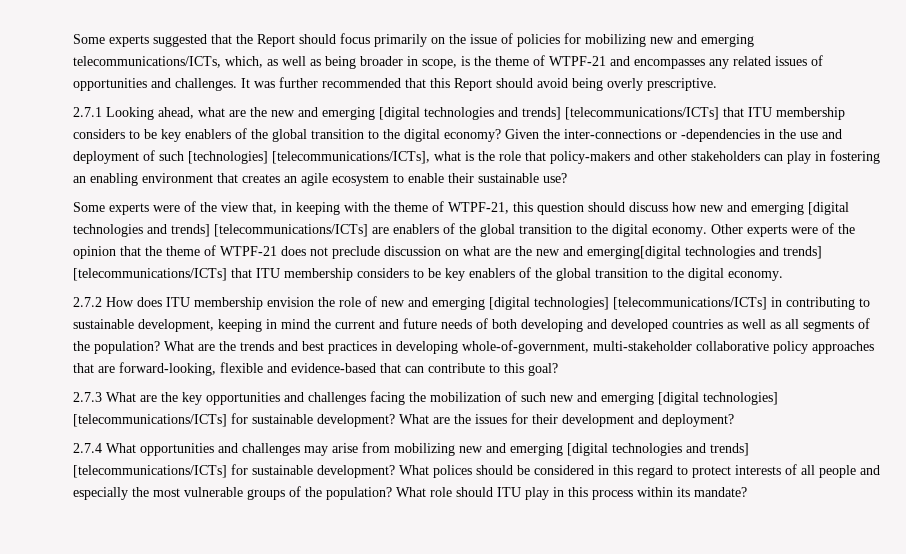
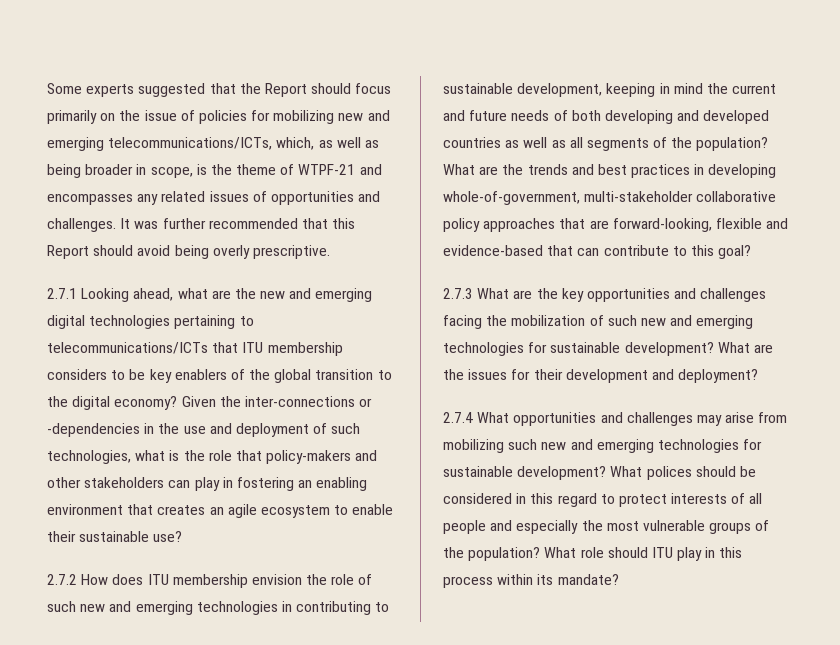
- 2.7.1 Looking ahead, what are the new and emerging [digital technologies and trends] [telecommunications/ICTs] that ITU membership considers to be key enablers of the global transition to the digital economy?
+ 2.7.1 Looking ahead, what are the new and emerging digital technologies pertaining to telecommunications/ICTs that ITU membership considers to be key enablers of the global transition to the digital economy?
- Given the inter-connections or -dependencies in the use and deployment of such [technologies] [telecommunications/ICTs], what is the role that policy-makers and other stakeholders can play in fostering an enabling environment that creates an agile ecosystem to enable their sustainable use?
+ Given the inter-connections or -dependencies in the use and deployment of such technologies, what is the role that policy-makers and other stakeholders can play in fostering an enabling environment that creates an agile ecosystem to enable their sustainable use?
- Some experts were of the view that, in keeping with the theme of WTPF-21, this question should discuss how new and emerging [digital technologies and trends] [telecommunications/ICTs] are enablers of the global transition to the digital economy. Other experts were of the opinion that the theme of WTPF-21 does not preclude discussion on what are the new and emerging[digital technologies and trends] [telecommunications/ICTs] that ITU membership considers to be key enablers of the global transition to the digital economy.
- 2.7.2 How does ITU membership envision the role of new and emerging [digital technologies] [telecommunications/ICTs] in contributing to sustainable development, keeping in mind the current and future needs of both developing and developed countries as well as all segments of the population?
+ 2.7.2 How does ITU membership envision the role of such new and emerging technologies in contributing to sustainable development, keeping in mind the current and future needs of both developing and developed countries as well as all segments of the population?
- 2.7.3 What are the key opportunities and challenges facing the mobilization of such new and emerging [digital technologies] [telecommunications/ICTs] for sustainable development?
+ 2.7.3 What are the key opportunities and challenges facing the mobilization of such new and emerging technologies for sustainable development?
- 2.7.4 What opportunities and challenges may arise from mobilizing new and emerging [digital technologies and trends] [telecommunications/ICTs] for sustainable development?
+ 2.7.4 What opportunities and challenges may arise from mobilizing such new and emerging technologies for sustainable development?

